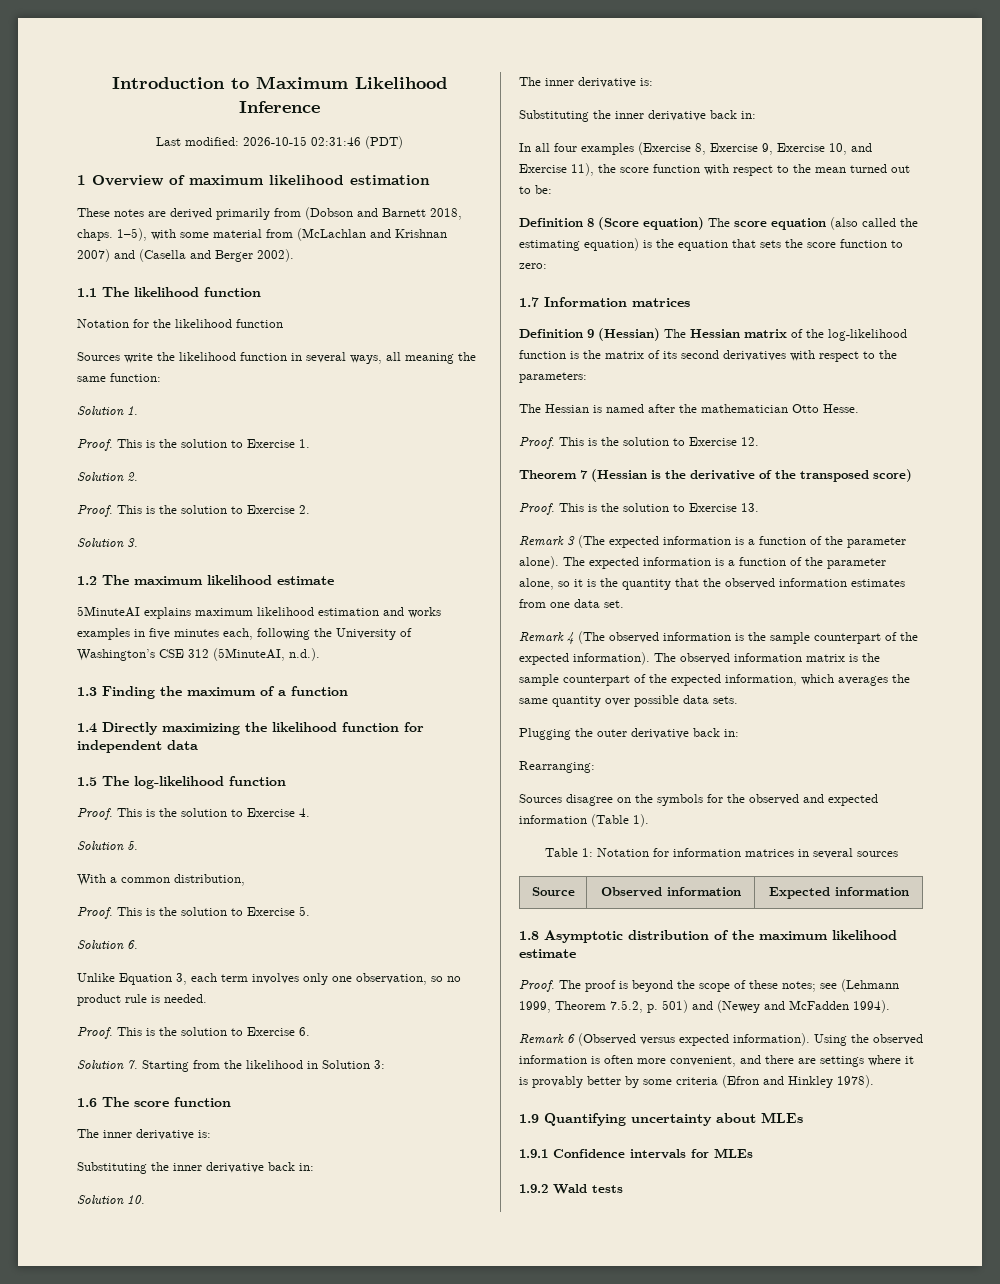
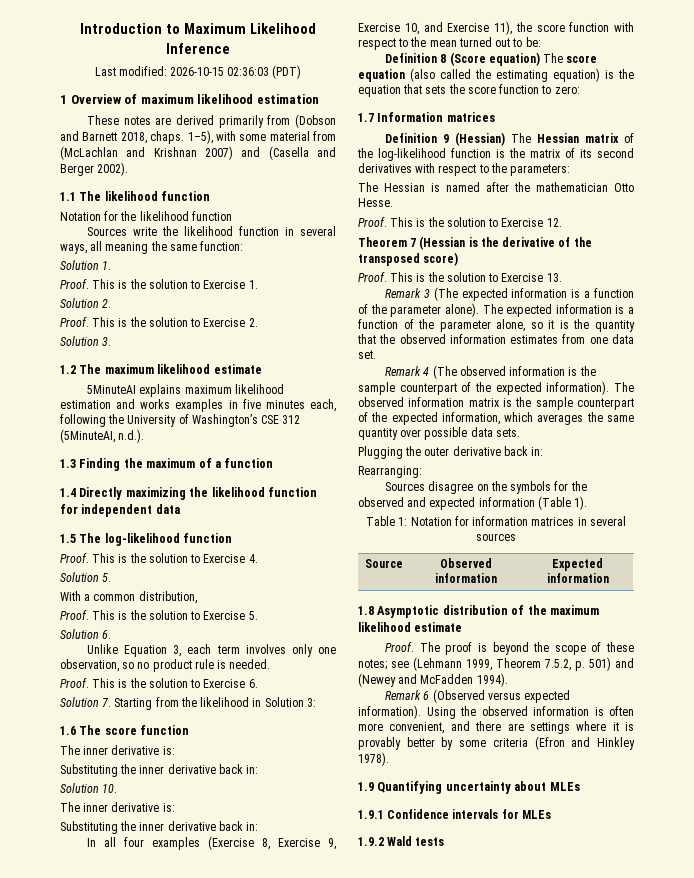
- Last modified: 2026-10-15 02:31:46 (PDT)
+ Last modified: 2026-10-15 02:36:03 (PDT)

